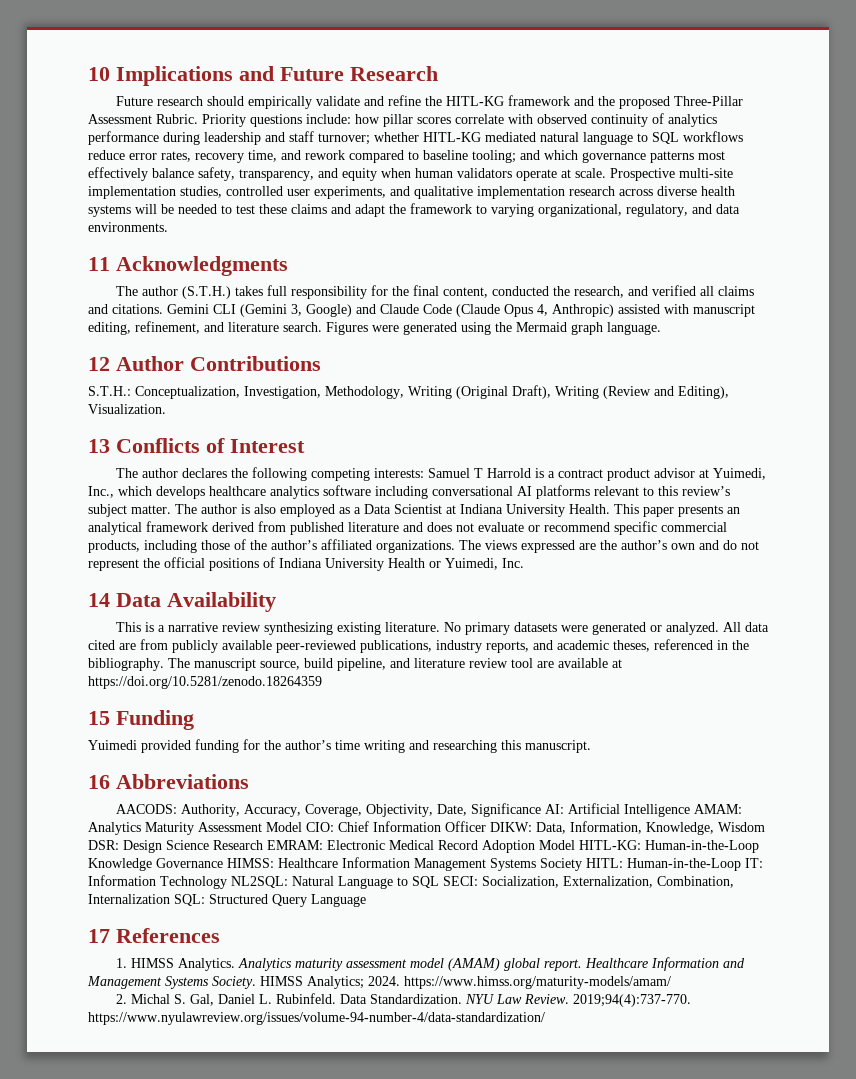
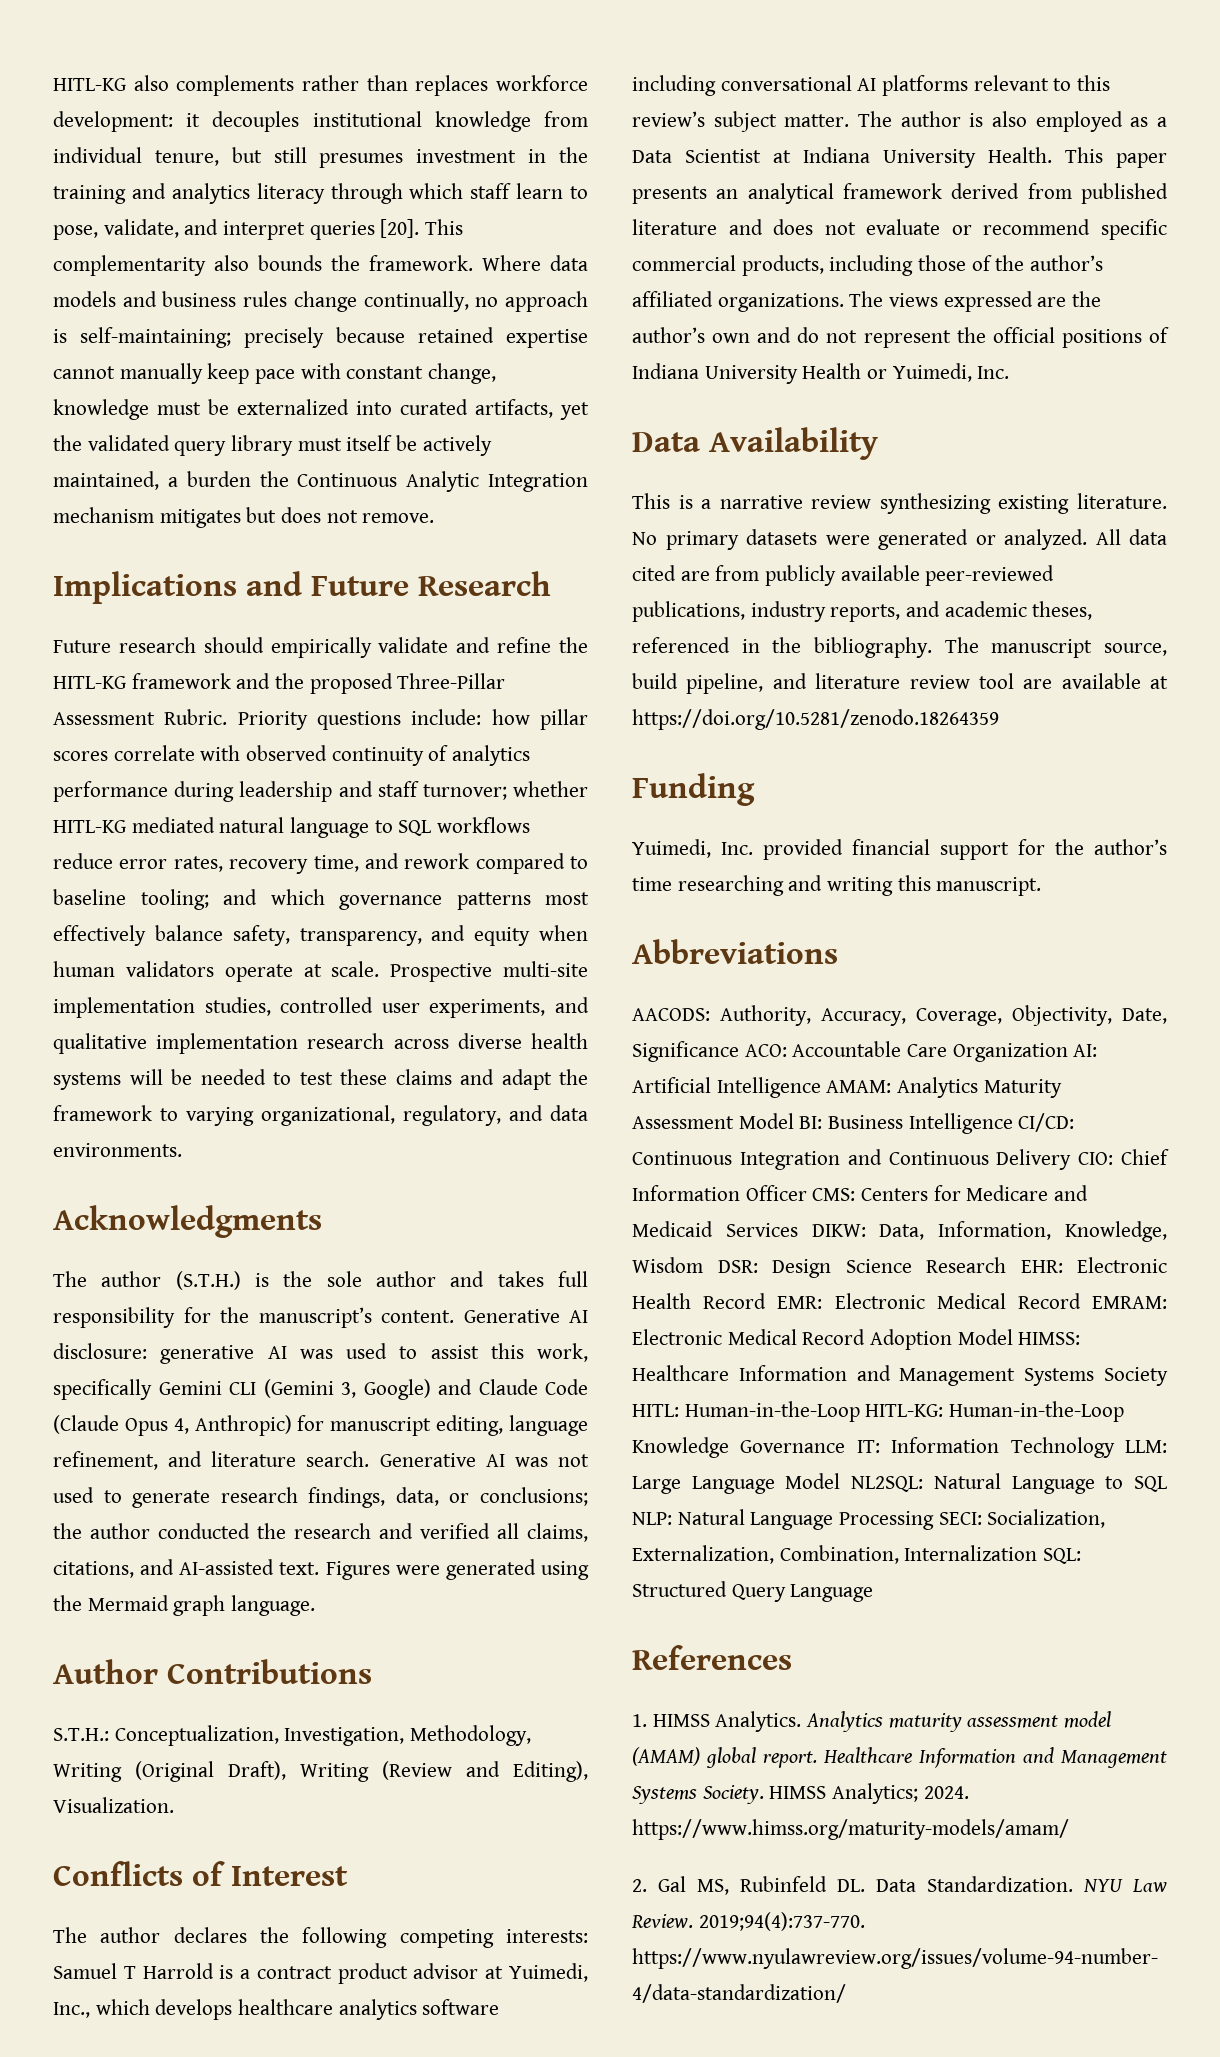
- 10 Implications and Future Research
+ HITL-KG also complements rather than replaces workforce development: it decouples institutional knowledge from individual tenure, but still presumes investment in the training and analytics literacy through which staff learn to pose, validate, and interpret queries [20]. This complementarity also bounds the framework. Where data models and business rules change continually, no approach is self-maintaining; precisely because retained expertise cannot manually keep pace with constant change, knowledge must be externalized into curated artifacts, yet the validated query library must itself be actively maintained, a burden the Continuous Analytic Integration mechanism mitigates but does not remove.
+ Implications and Future Research
- 11 Acknowledgments
+ Acknowledgments
- The author (S.T.H.) takes full responsibility for the final content, conducted the research, and verified all claims and citations. Gemini CLI (Gemini 3, Google) and Claude Code (Claude Opus 4, Anthropic) assisted with manuscript editing, refinement, and literature search.
+ The author (S.T.H.) is the sole author and takes full responsibility for the manuscript’s content. Generative AI disclosure: generative AI was used to assist this work, specifically Gemini CLI (Gemini 3, Google) and Claude Code (Claude Opus 4, Anthropic) for manuscript editing, language refinement, and literature search.
+ Generative AI was not used to generate research findings, data, or conclusions; the author conducted the research and verified all claims, citations, and AI-assisted text.
- 12 Author Contributions
+ Author Contributions
- 13 Conflicts of Interest
+ Conflicts of Interest
- 14 Data Availability
+ Data Availability
- 15 Funding
+ Funding
- Yuimedi provided funding for the author’s time writing and researching this manuscript.
+ Yuimedi, Inc. provided financial support for the author’s time researching and writing this manuscript.
- 16 Abbreviations
+ Abbreviations
- AACODS: Authority, Accuracy, Coverage, Objectivity, Date, Significance AI: Artificial Intelligence AMAM: Analytics Maturity Assessment Model CIO: Chief Information Officer DIKW: Data, Information, Knowledge, Wisdom DSR: Design Science Research EMRAM: Electronic Medical Record Adoption Model HITL-KG: Human-in-the-Loop Knowledge Governance HIMSS: Healthcare Information Management Systems Society HITL: Human-in-the-Loop IT: Information Technology NL2SQL: Natural Language to SQL SECI: Socialization, Externalization, Combination, Internalization SQL: Structured Query Language
+ AACODS: Authority, Accuracy, Coverage, Objectivity, Date, Significance ACO: Accountable Care Organization AI: Artificial Intelligence AMAM: Analytics Maturity Assessment Model BI: Business Intelligence CI/CD: Continuous Integration and Continuous Delivery CIO: Chief Information Officer CMS: Centers for Medicare and Medicaid Services DIKW: Data, Information, Knowledge, Wisdom DSR: Design Science Research EHR: Electronic Health Record EMR: Electronic Medical Record EMRAM: Electronic Medical Record Adoption Model HIMSS: Healthcare Information and Management Systems Society HITL: Human-in-the-Loop HITL-KG: Human-in-the-Loop Knowledge Governance IT: Information Technology LLM: Large Language Model NL2SQL: Natural Language to SQL NLP: Natural Language Processing SECI: Socialization, Externalization, Combination, Internalization SQL: Structured Query Language
- 17 References
+ References
- 2. Michal S. Gal, Daniel L. Rubinfeld. Data Standardization.
+ 2. Gal MS, Rubinfeld DL. Data Standardization.

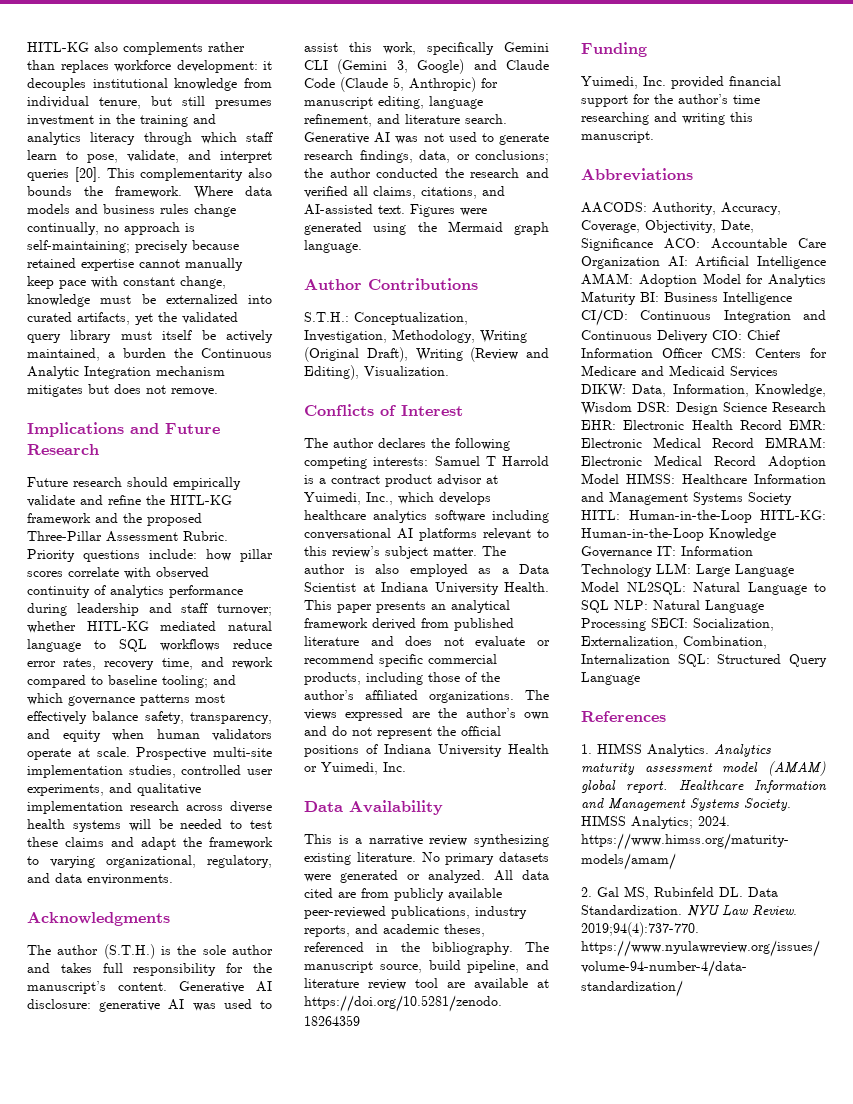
- Generative AI disclosure: generative AI was used to assist this work, specifically Gemini CLI (Gemini 3, Google) and Claude Code (Claude Opus 4, Anthropic) for manuscript editing, language refinement, and literature search.
+ Generative AI disclosure: generative AI was used to assist this work, specifically Gemini CLI (Gemini 3, Google) and Claude Code (Claude 5, Anthropic) for manuscript editing, language refinement, and literature search.
- Analytics Maturity Assessment Model BI:
+ Adoption Model for Analytics Maturity BI:

